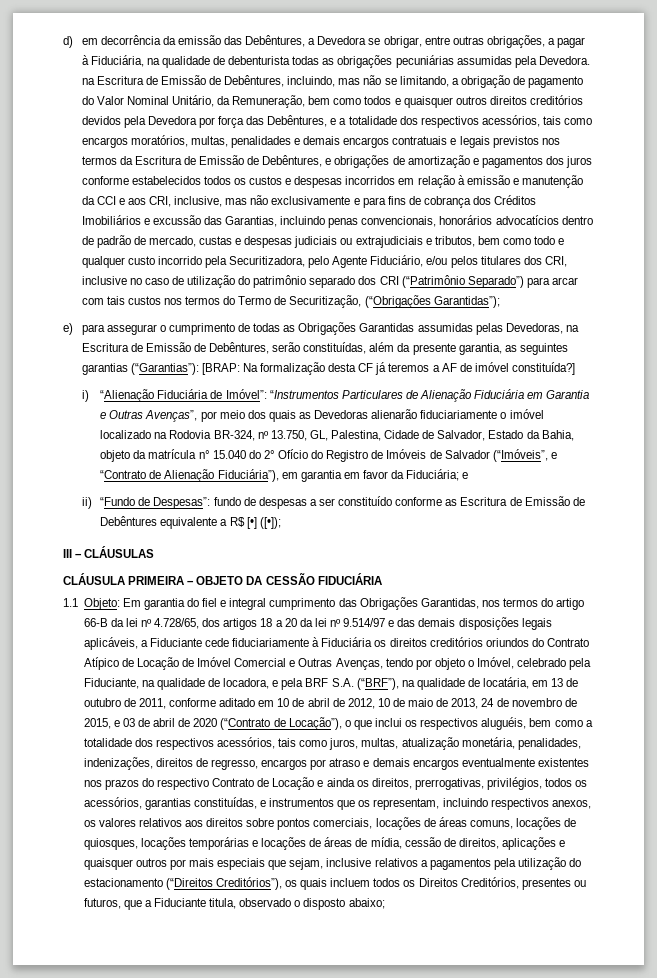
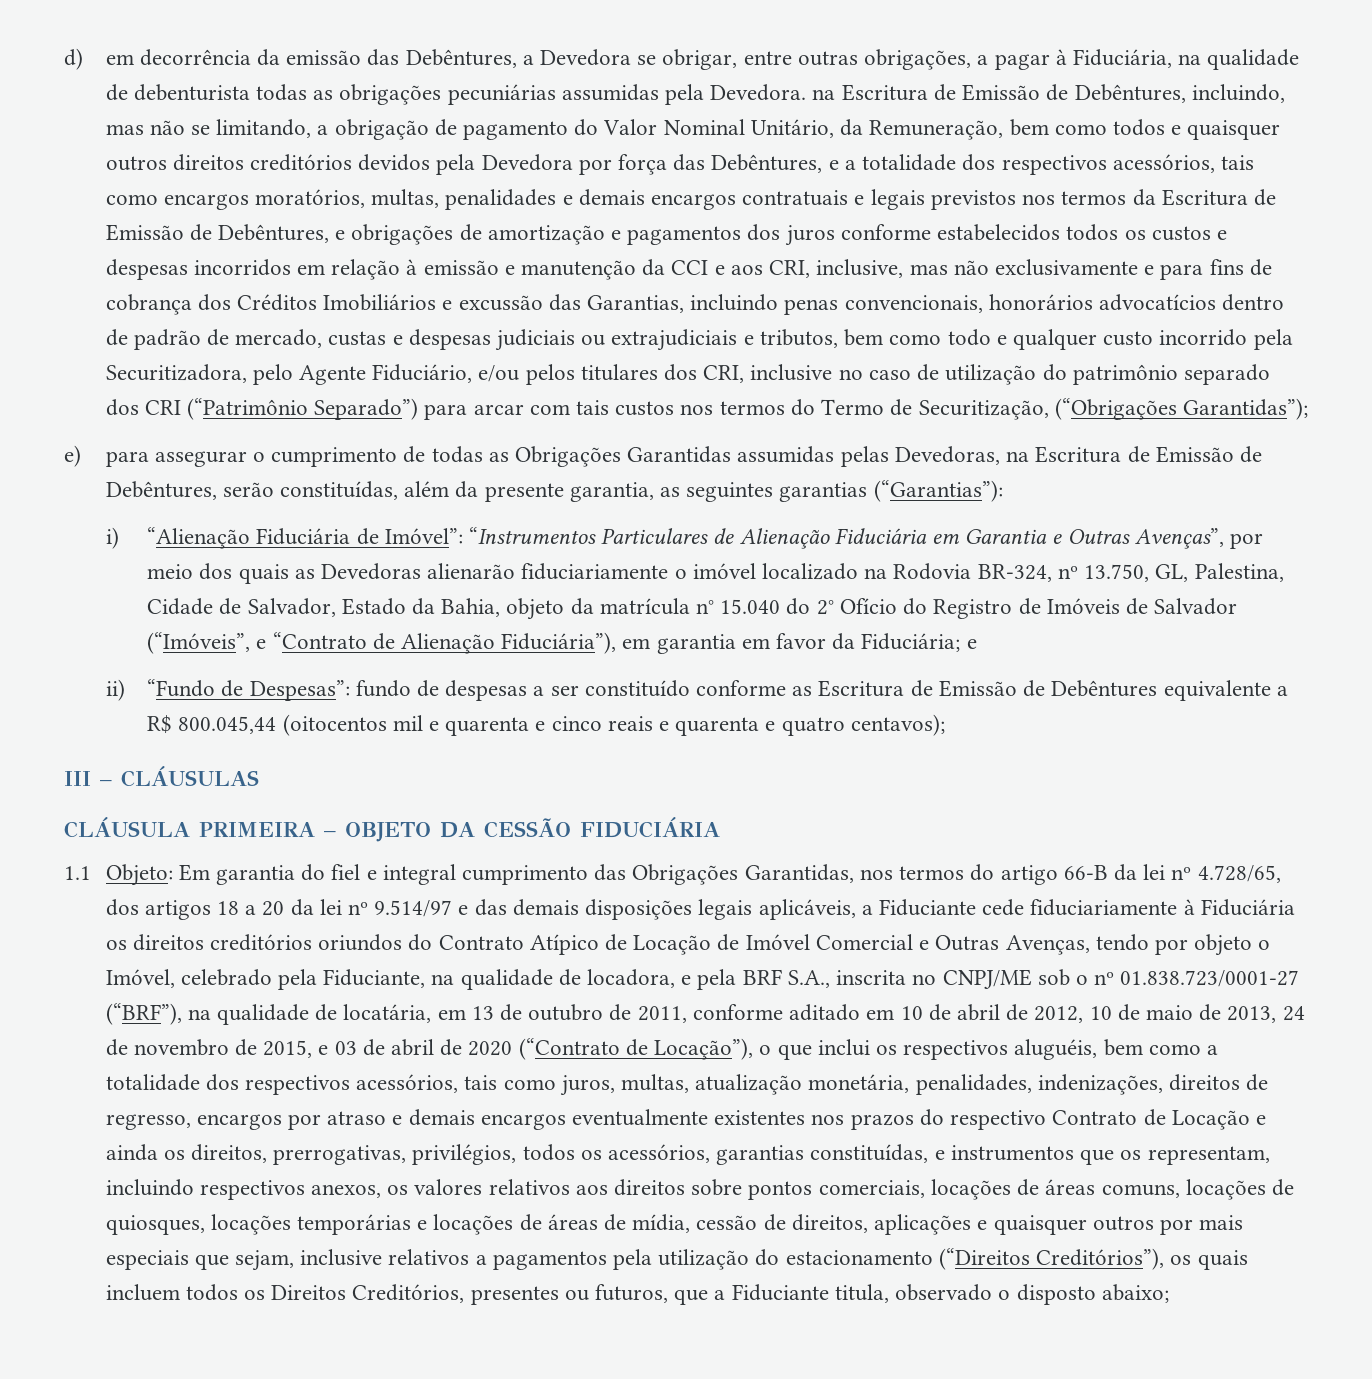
- e) para assegurar o cumprimento de todas as Obrigações Garantidas assumidas pelas Devedoras, na Escritura de Emissão de Debêntures, serão constituídas, além da presente garantia, as seguintes garantias (“Garantias”): [BRAP: Na formalização desta CF já teremos a AF de imóvel constituída?]
+ e) para assegurar o cumprimento de todas as Obrigações Garantidas assumidas pelas Devedoras, na Escritura de Emissão de Debêntures, serão constituídas, além da presente garantia, as seguintes garantias (“Garantias”):
- ii) “Fundo de Despesas”: fundo de despesas a ser constituído conforme as Escritura de Emissão de Debêntures equivalente a R$ [•] ([•]);
+ ii) “Fundo de Despesas”: fundo de despesas a ser constituído conforme as Escritura de Emissão de Debêntures equivalente a R$ 800.045,44 (oitocentos mil e quarenta e cinco reais e quarenta e quatro centavos);
- Em garantia do fiel e integral cumprimento das Obrigações Garantidas, nos termos do artigo 66-B da lei nº 4.728/65, dos artigos 18 a 20 da lei nº 9.514/97 e das demais disposições legais aplicáveis, a Fiduciante cede fiduciariamente à Fiduciária os direitos creditórios oriundos do Contrato Atípico de Locação de Imóvel Comercial e Outras Avenças, tendo por objeto o Imóvel, celebrado pela Fiduciante, na qualidade de locadora, e pela BRF S.A. (“BRF”), na qualidade de locatária, em 13 de outubro de 2011, conforme aditado em 10 de abril de 2012, 10 de maio de 2013, 24 de novembro de 2015, e 03 de abril de 2020 (“Contrato de Locação”), o que inclui os respectivos aluguéis, bem como a totalidade dos respectivos acessórios, tais como juros, multas, atualização monetária, penalidades, indenizações, direitos de regresso, encargos por atraso e demais encargos eventualmente existentes nos prazos do respectivo Contrato de Locação e ainda os direitos, prerrogativas, privilégios, todos os acessórios, garantias constituídas, e instrumentos que os representam, incluindo respectivos anexos, os valores relativos aos direitos sobre pontos comerciais, locações de áreas comuns, locações de quiosques, locações temporárias e locações de áreas de mídia, cessão de direitos, aplicações e quaisquer outros por mais especiais que sejam, inclusive relativos a pagamentos pela utilização do estacionamento (“Direitos Creditórios”), os quais incluem todos os Direitos Creditórios, presentes ou futuros, que a Fiduciante titula, observado o disposto abaixo;
+ Em garantia do fiel e integral cumprimento das Obrigações Garantidas, nos termos do artigo 66-B da lei nº 4.728/65, dos artigos 18 a 20 da lei nº 9.514/97 e das demais disposições legais aplicáveis, a Fiduciante cede fiduciariamente à Fiduciária os direitos creditórios oriundos do Contrato Atípico de Locação de Imóvel Comercial e Outras Avenças, tendo por objeto o Imóvel, celebrado pela Fiduciante, na qualidade de locadora, e pela BRF S.A., inscrita no CNPJ/ME sob o nº 01.838.723/0001-27 (“BRF”), na qualidade de locatária, em 13 de outubro de 2011, conforme aditado em 10 de abril de 2012, 10 de maio de 2013, 24 de novembro de 2015, e 03 de abril de 2020 (“Contrato de Locação”), o que inclui os respectivos aluguéis, bem como a totalidade dos respectivos acessórios, tais como juros, multas, atualização monetária, penalidades, indenizações, direitos de regresso, encargos por atraso e demais encargos eventualmente existentes nos prazos do respectivo Contrato de Locação e ainda os direitos, prerrogativas, privilégios, todos os acessórios, garantias constituídas, e instrumentos que os representam, incluindo respectivos anexos, os valores relativos aos direitos sobre pontos comerciais, locações de áreas comuns, locações de quiosques, locações temporárias e locações de áreas de mídia, cessão de direitos, aplicações e quaisquer outros por mais especiais que sejam, inclusive relativos a pagamentos pela utilização do estacionamento (“Direitos Creditórios”), os quais incluem todos os Direitos Creditórios, presentes ou futuros, que a Fiduciante titula, observado o disposto abaixo;

